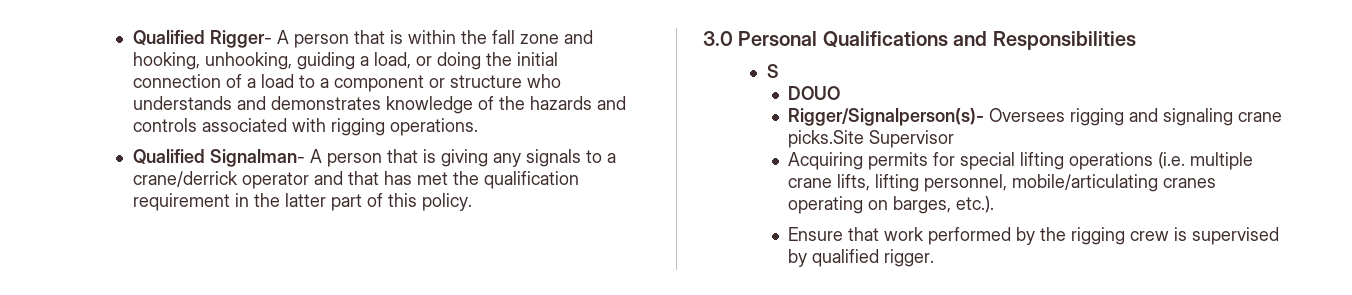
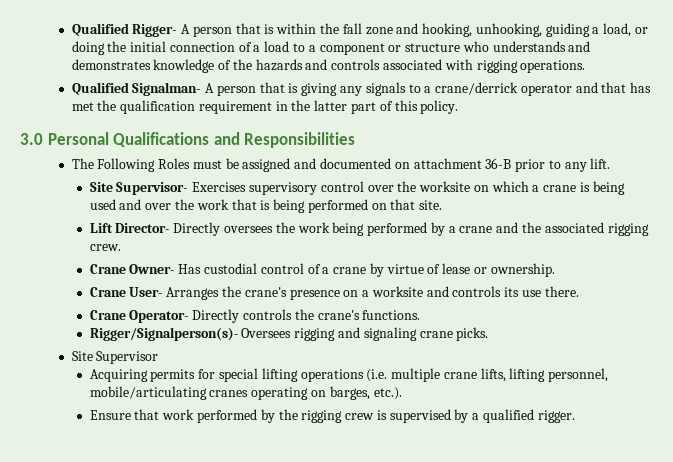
- S
- DOUO
+ The Following Roles must be assigned and documented on attachment 36-B prior to any lift.
+ Site Supervisor- Exercises supervisory control over the worksite on which a crane is being used and over the work that is being performed on that site.
+ Lift Director- Directly oversees the work being performed by a crane and the associated rigging crew.
+ Crane Owner- Has custodial control of a crane by virtue of lease or ownership.
+ Crane User- Arranges the crane's presence on a worksite and controls its use there.
+ Crane Operator- Directly controls the crane's functions.
- Rigger/Signalperson(s)- Oversees rigging and signaling crane picks.Site Supervisor
+ Rigger/Signalperson(s)- Oversees rigging and signaling crane picks.
+ Site Supervisor
- Ensure that work performed by the rigging crew is supervised by qualified rigger.
+ Ensure that work performed by the rigging crew is supervised by a qualified rigger.

